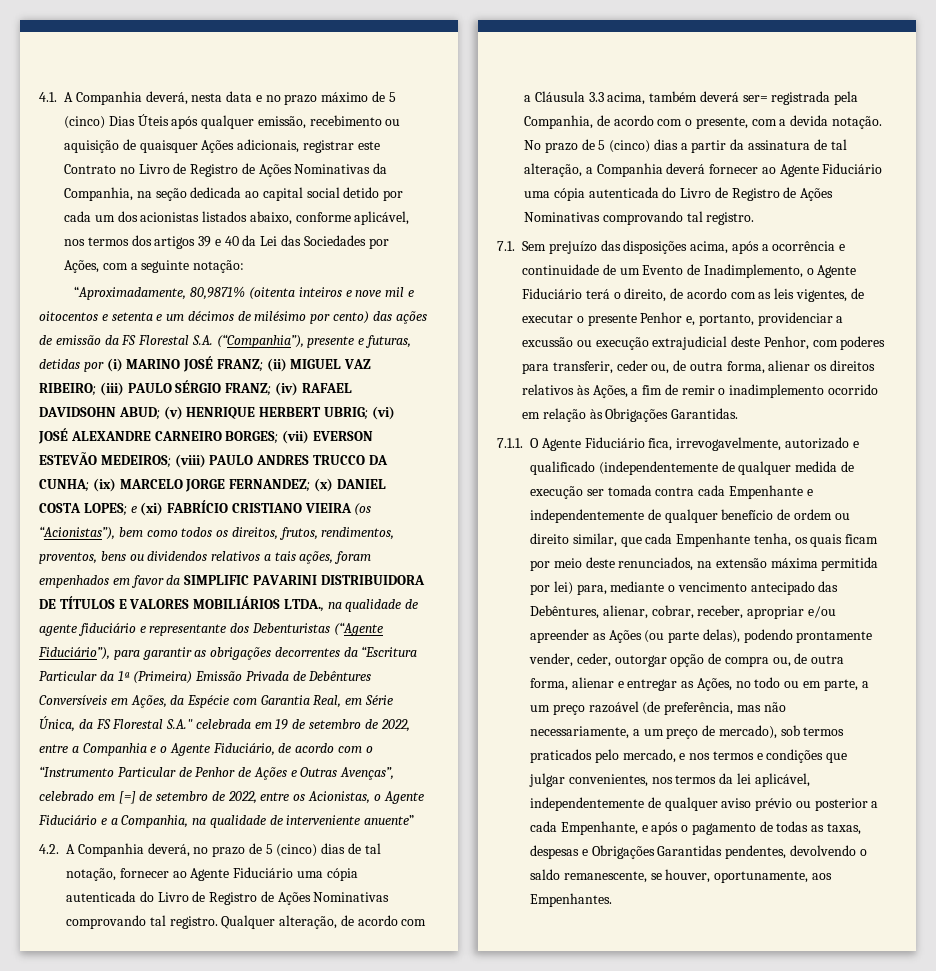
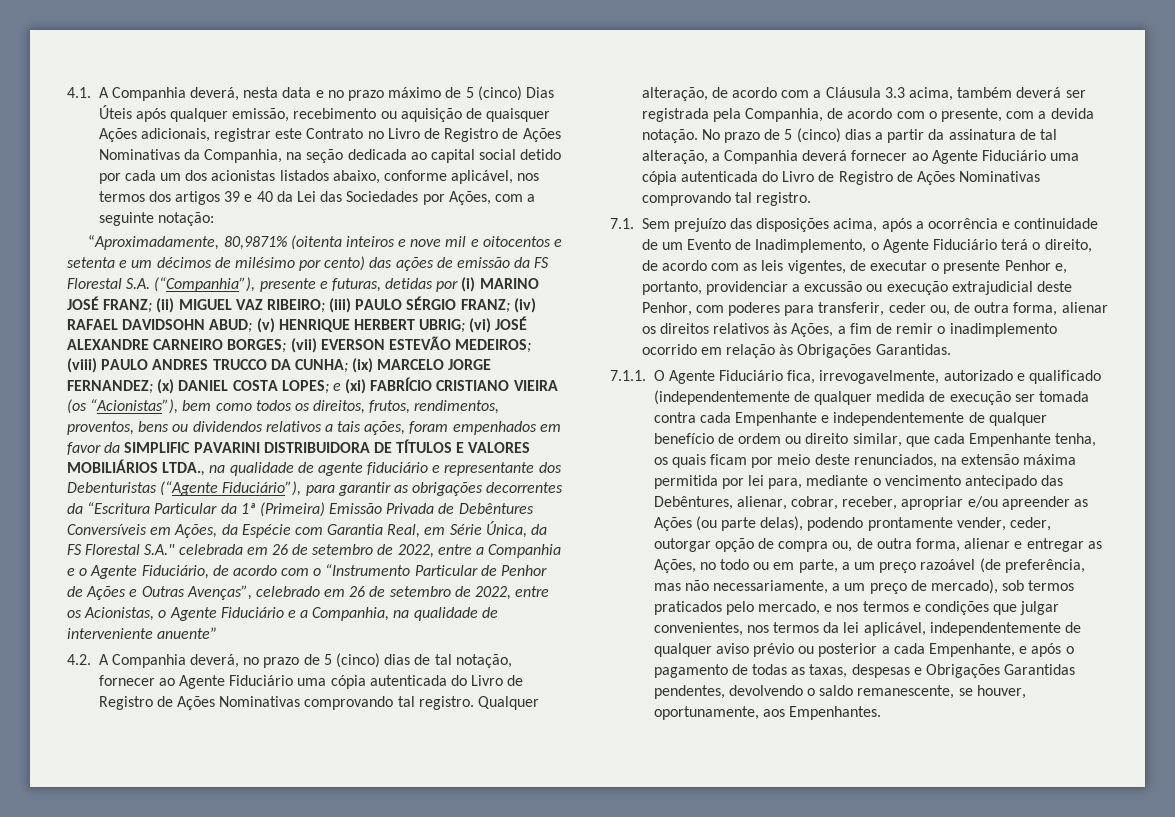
- e (xi) FABRÍCIO CRISTIANO VIEIRA (os “Acionistas”), bem como todos os direitos, frutos, rendimentos, proventos, bens ou dividendos relativos a tais ações, foram empenhados em favor da SIMPLIFIC PAVARINI DISTRIBUIDORA DE TÍTULOS E VALORES MOBILIÁRIOS LTDA., na qualidade de agente fiduciário e representante dos Debenturistas (“Agente Fiduciário”), para garantir as obrigações decorrentes da “Escritura Particular da 1ª (Primeira) Emissão Privada de Debêntures Conversíveis em Ações, da Espécie com Garantia Real, em Série Única, da FS Florestal S.A." celebrada em 19 de setembro de 2022, entre a Companhia e o Agente Fiduciário, de acordo com o “Instrumento Particular de Penhor de Ações e Outras Avenças”, celebrado em [=] de setembro de 2022, entre os Acionistas, o Agente Fiduciário e a Companhia, na qualidade de interveniente anuente”
+ e (xi) FABRÍCIO CRISTIANO VIEIRA (os “Acionistas”), bem como todos os direitos, frutos, rendimentos, proventos, bens ou dividendos relativos a tais ações, foram empenhados em favor da SIMPLIFIC PAVARINI DISTRIBUIDORA DE TÍTULOS E VALORES MOBILIÁRIOS LTDA., na qualidade de agente fiduciário e representante dos Debenturistas (“Agente Fiduciário”), para garantir as obrigações decorrentes da “Escritura Particular da 1ª (Primeira) Emissão Privada de Debêntures Conversíveis em Ações, da Espécie com Garantia Real, em Série Única, da FS Florestal S.A." celebrada em 26 de setembro de 2022, entre a Companhia e o Agente Fiduciário, de acordo com o “Instrumento Particular de Penhor de Ações e Outras Avenças”, celebrado em 26 de setembro de 2022, entre os Acionistas, o Agente Fiduciário e a Companhia, na qualidade de interveniente anuente”
- Qualquer alteração, de acordo com a Cláusula 3.3 acima, também deverá ser= registrada pela Companhia, de acordo com o presente, com a devida notação.
+ Qualquer alteração, de acordo com a Cláusula 3.3 acima, também deverá ser registrada pela Companhia, de acordo com o presente, com a devida notação.
- 7.1.1. O Agente Fiduciário fica, irrevogavelmente, autorizado e qualificado (independentemente de qualquer medida de execução ser tomada contra cada Empenhante e independentemente de qualquer benefício de ordem ou direito similar, que cada Empenhante tenha, os quais ficam por meio deste renunciados, na extensão máxima permitida por lei) para, mediante o vencimento antecipado das Debêntures, alienar, cobrar, receber, apropriar e/ou apreender as Ações (ou parte delas), podendo prontamente vender, ceder, outorgar opção de compra ou, de outra forma, alienar e entregar as Ações, no todo ou em parte, a um preço razoável (de preferência, mas não necessariamente, a um preço de mercado), sob termos praticados pelo mercado, e nos termos e condições que julgar convenientes, nos termos da lei aplicável, independentemente de qualquer aviso prévio ou posterior a cada Empenhante, e após o pagamento de todas as taxas, despesas e Obrigações Garantidas pendentes, devolvendo o saldo remanescente, se houver, oportunamente, aos Empenhantes.
+ 7.1.1. O Agente Fiduciário fica, irrevogavelmente, autorizado e qualificado (independentemente de qualquer medida de execução ser tomada contra cada Empenhante e independentemente de qualquer benefício de ordem ou direito similar, que cada Empenhante tenha, os quais ficam por meio deste renunciados, na extensão máxima permitida por lei para, mediante o vencimento antecipado das Debêntures, alienar, cobrar, receber, apropriar e/ou apreender as Ações (ou parte delas), podendo prontamente vender, ceder, outorgar opção de compra ou, de outra forma, alienar e entregar as Ações, no todo ou em parte, a um preço razoável (de preferência, mas não necessariamente, a um preço de mercado), sob termos praticados pelo mercado, e nos termos e condições que julgar convenientes, nos termos da lei aplicável, independentemente de qualquer aviso prévio ou posterior a cada Empenhante, e após o pagamento de todas as taxas, despesas e Obrigações Garantidas pendentes, devolvendo o saldo remanescente, se houver, oportunamente, aos Empenhantes.

